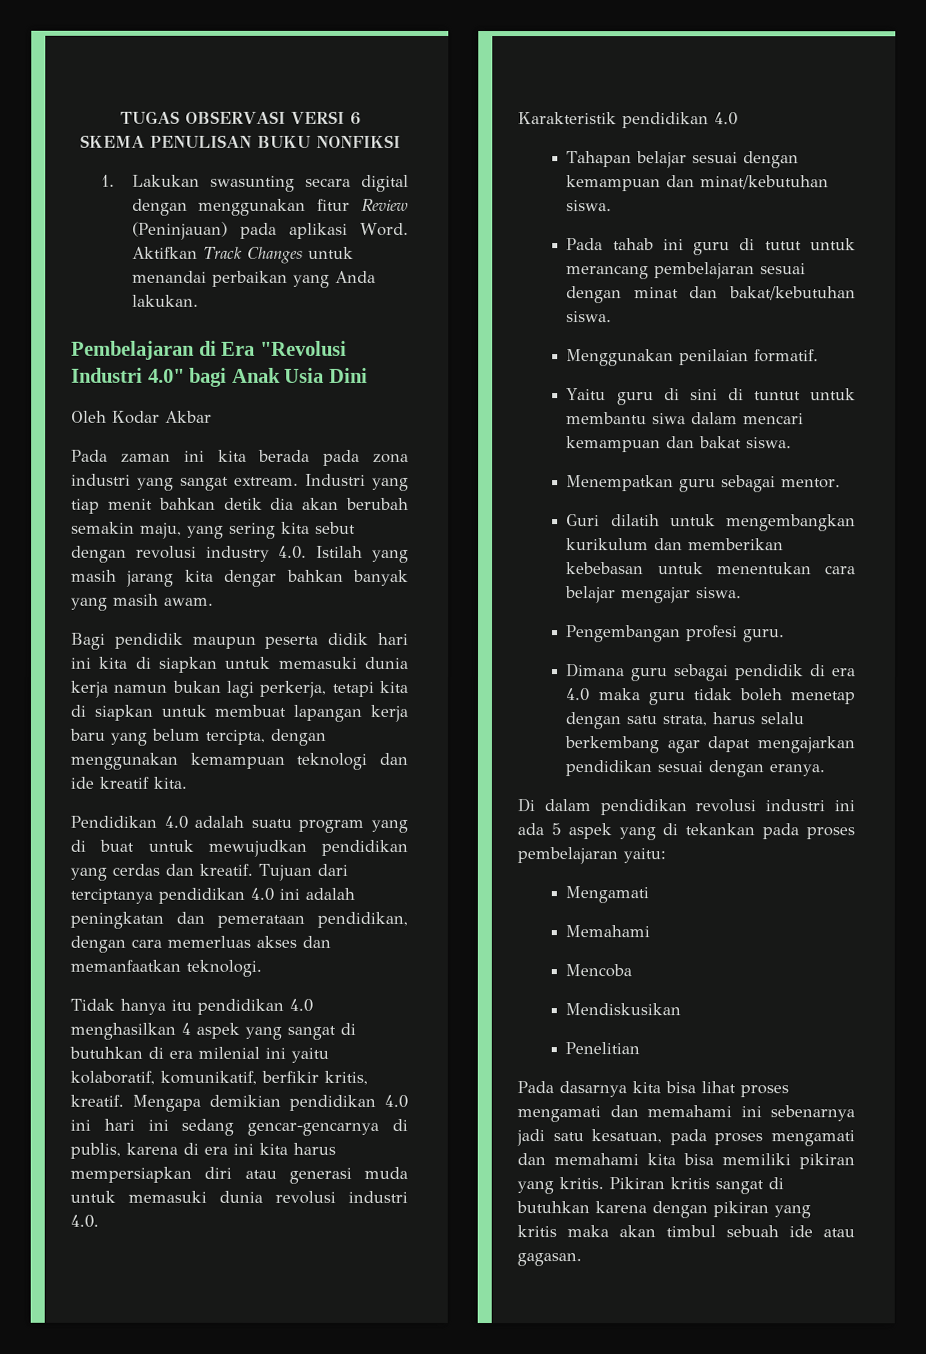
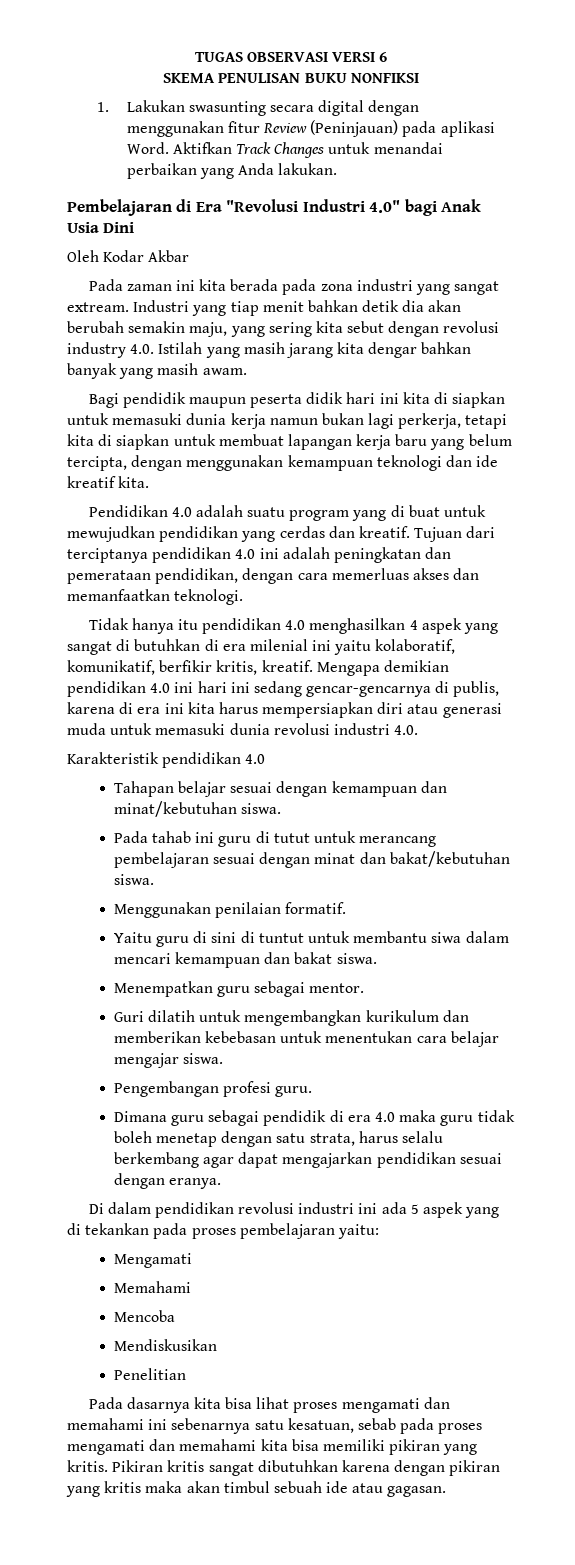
- Pada dasarnya kita bisa lihat proses mengamati dan memahami ini sebenarnya jadi satu kesatuan, pada proses mengamati dan memahami kita bisa memiliki pikiran yang kritis.
+ Pada dasarnya kita bisa lihat proses mengamati dan memahami ini sebenarnya satu kesatuan, sebab pada proses mengamati dan memahami kita bisa memiliki pikiran yang kritis.
- Pikiran kritis sangat di butuhkan karena dengan pikiran yang kritis maka akan timbul sebuah ide atau gagasan.
+ Pikiran kritis sangat dibutuhkan karena dengan pikiran yang kritis maka akan timbul sebuah ide atau gagasan.

